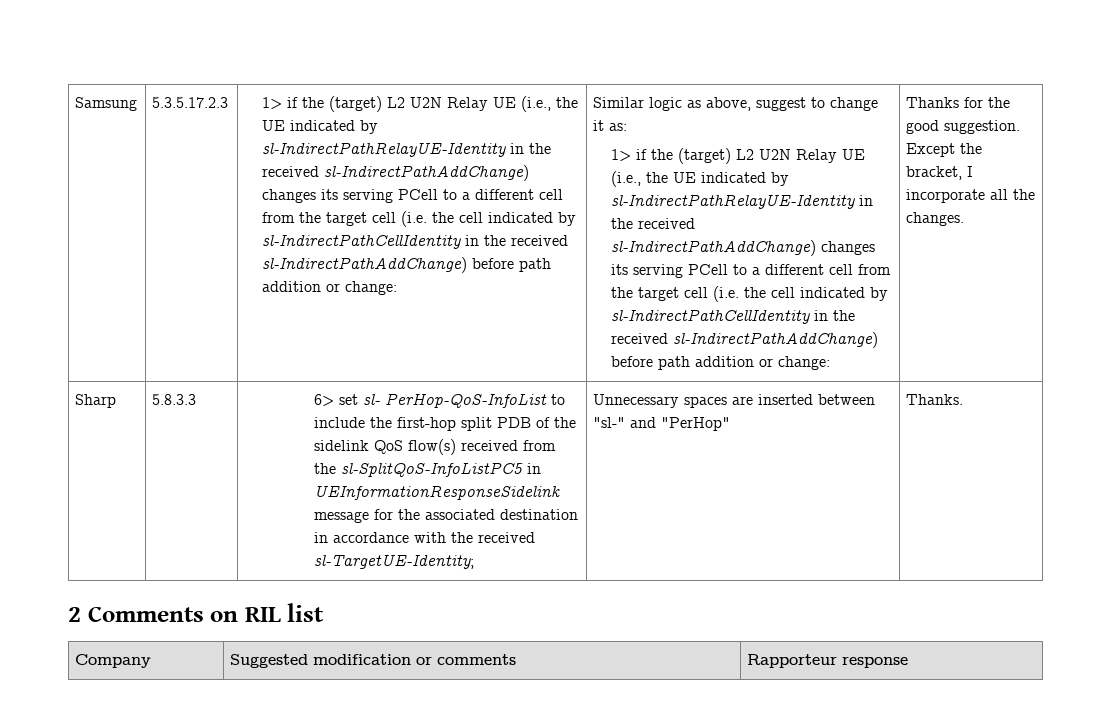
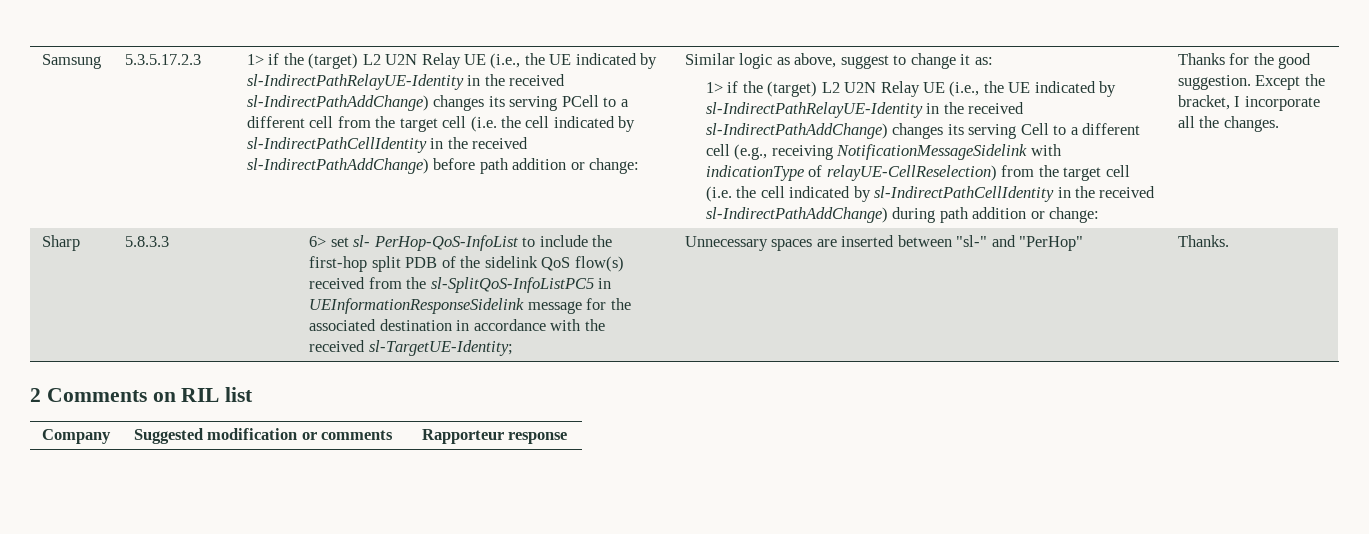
  Similar logic as above, suggest to change it as:
- 1> if the (target) L2 U2N Relay UE (i.e., the UE indicated by sl-IndirectPathRelayUE-Identity in the received sl-IndirectPathAddChange) changes its serving PCell to a different cell from the target cell (i.e. the cell indicated by sl-IndirectPathCellIdentity in the received sl-IndirectPathAddChange) before path addition or change:
+ 1> if the (target) L2 U2N Relay UE (i.e., the UE indicated by sl-IndirectPathRelayUE-Identity in the received sl-IndirectPathAddChange) changes its serving Cell to a different cell (e.g., receiving NotificationMessageSidelink with indicationType of relayUE-CellReselection) from the target cell (i.e. the cell indicated by sl-IndirectPathCellIdentity in the received sl-IndirectPathAddChange) during path addition or change:

